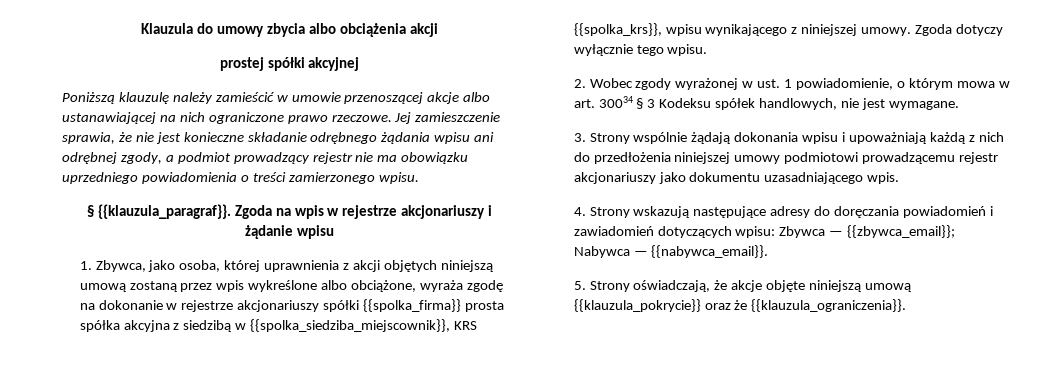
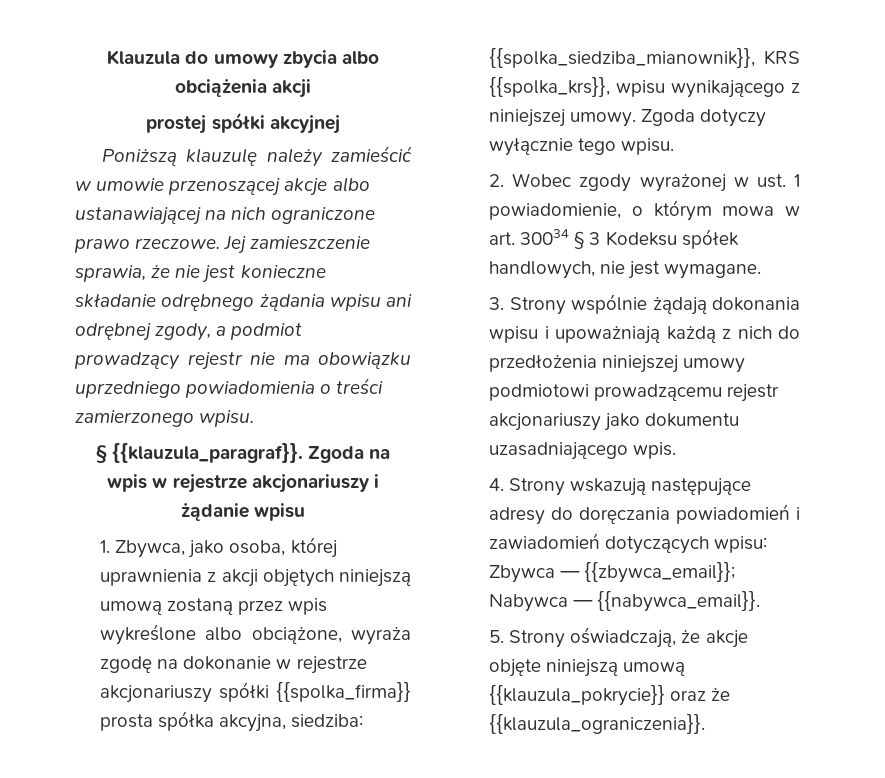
- 1. Zbywca, jako osoba, której uprawnienia z akcji objętych niniejszą umową zostaną przez wpis wykreślone albo obciążone, wyraża zgodę na dokonanie w rejestrze akcjonariuszy spółki {{spolka_firma}} prosta spółka akcyjna z siedzibą w {{spolka_siedziba_miejscownik}}, KRS {{spolka_krs}}, wpisu wynikającego z niniejszej umowy.
+ 1. Zbywca, jako osoba, której uprawnienia z akcji objętych niniejszą umową zostaną przez wpis wykreślone albo obciążone, wyraża zgodę na dokonanie w rejestrze akcjonariuszy spółki {{spolka_firma}} prosta spółka akcyjna, siedziba: {{spolka_siedziba_mianownik}}, KRS {{spolka_krs}}, wpisu wynikającego z niniejszej umowy.

